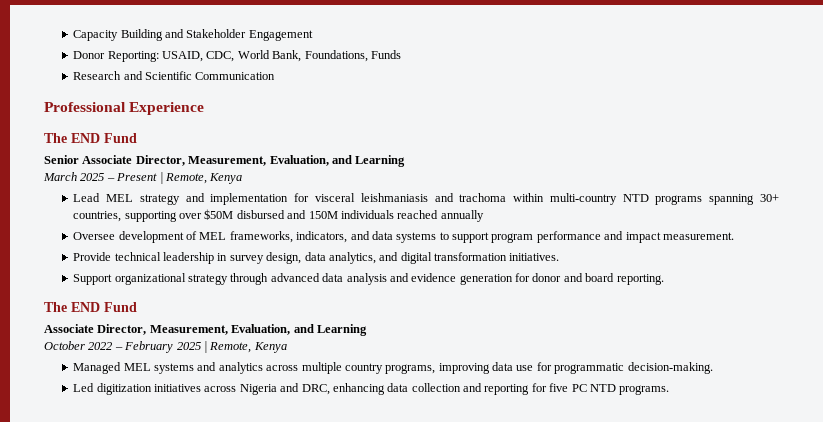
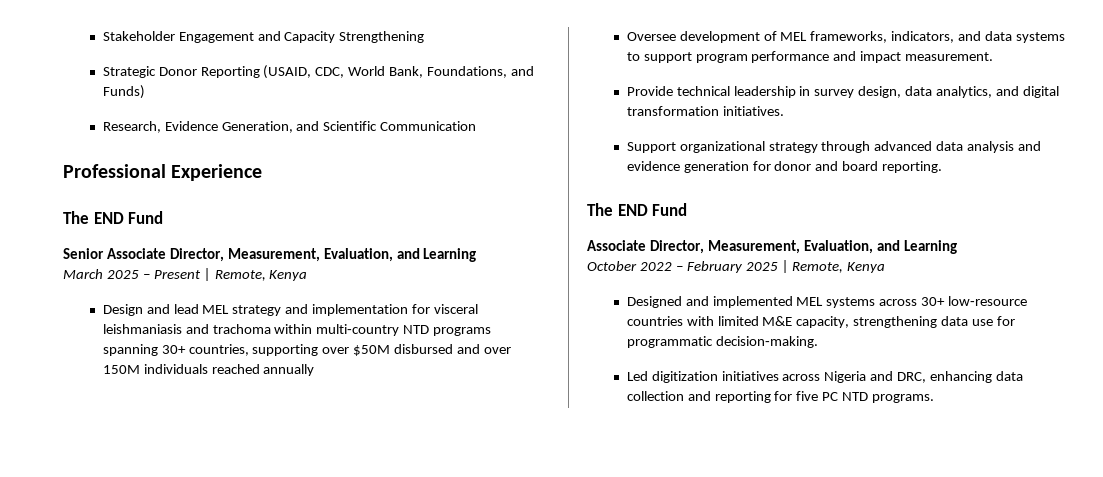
- Capacity Building and Stakeholder Engagement
- Donor Reporting: USAID, CDC, World Bank, Foundations, Funds
- Research and Scientific Communication
+ Stakeholder Engagement and Capacity Strengthening
+ Strategic Donor Reporting (USAID, CDC, World Bank, Foundations, and Funds)
+ Research, Evidence Generation, and Scientific Communication
- Lead MEL strategy and implementation for visceral leishmaniasis and trachoma within multi‑country NTD programs spanning 30+ countries, supporting over $50M disbursed and 150M individuals reached annually
+ Design and lead MEL strategy and implementation for visceral leishmaniasis and trachoma within multi‑country NTD programs spanning 30+ countries, supporting over $50M disbursed and over 150M individuals reached annually
- Managed MEL systems and analytics across multiple country programs, improving data use for programmatic decision‑making.
+ Designed and implemented MEL systems across 30+ low‑resource countries with limited M&E capacity, strengthening data use for programmatic decision‑making.

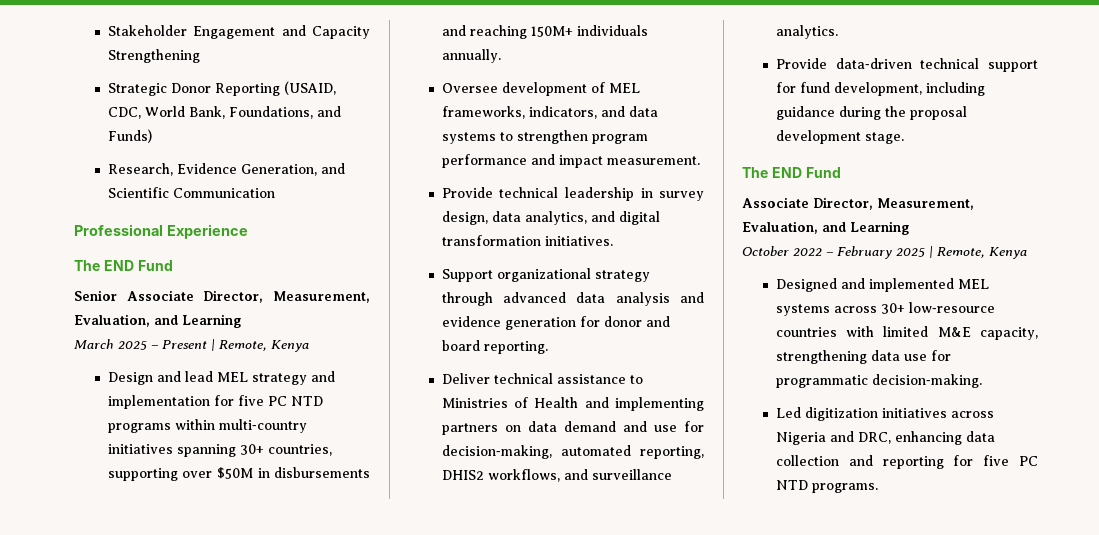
- Design and lead MEL strategy and implementation for visceral leishmaniasis and trachoma within multi‑country NTD programs spanning 30+ countries, supporting over $50M disbursed and over 150M individuals reached annually
+ Design and lead MEL strategy and implementation for five PC NTD programs within multi‑country initiatives spanning 30+ countries, supporting over $50M in disbursements and reaching 150M+ individuals annually.
- Oversee development of MEL frameworks, indicators, and data systems to support program performance and impact measurement.
+ Oversee development of MEL frameworks, indicators, and data systems to strengthen program performance and impact measurement.
+ Deliver technical assistance to Ministries of Health and implementing partners on data demand and use for decision‑making, automated reporting, DHIS2 workflows, and surveillance analytics.
+ Provide data‑driven technical support for fund development, including guidance during the proposal development stage.

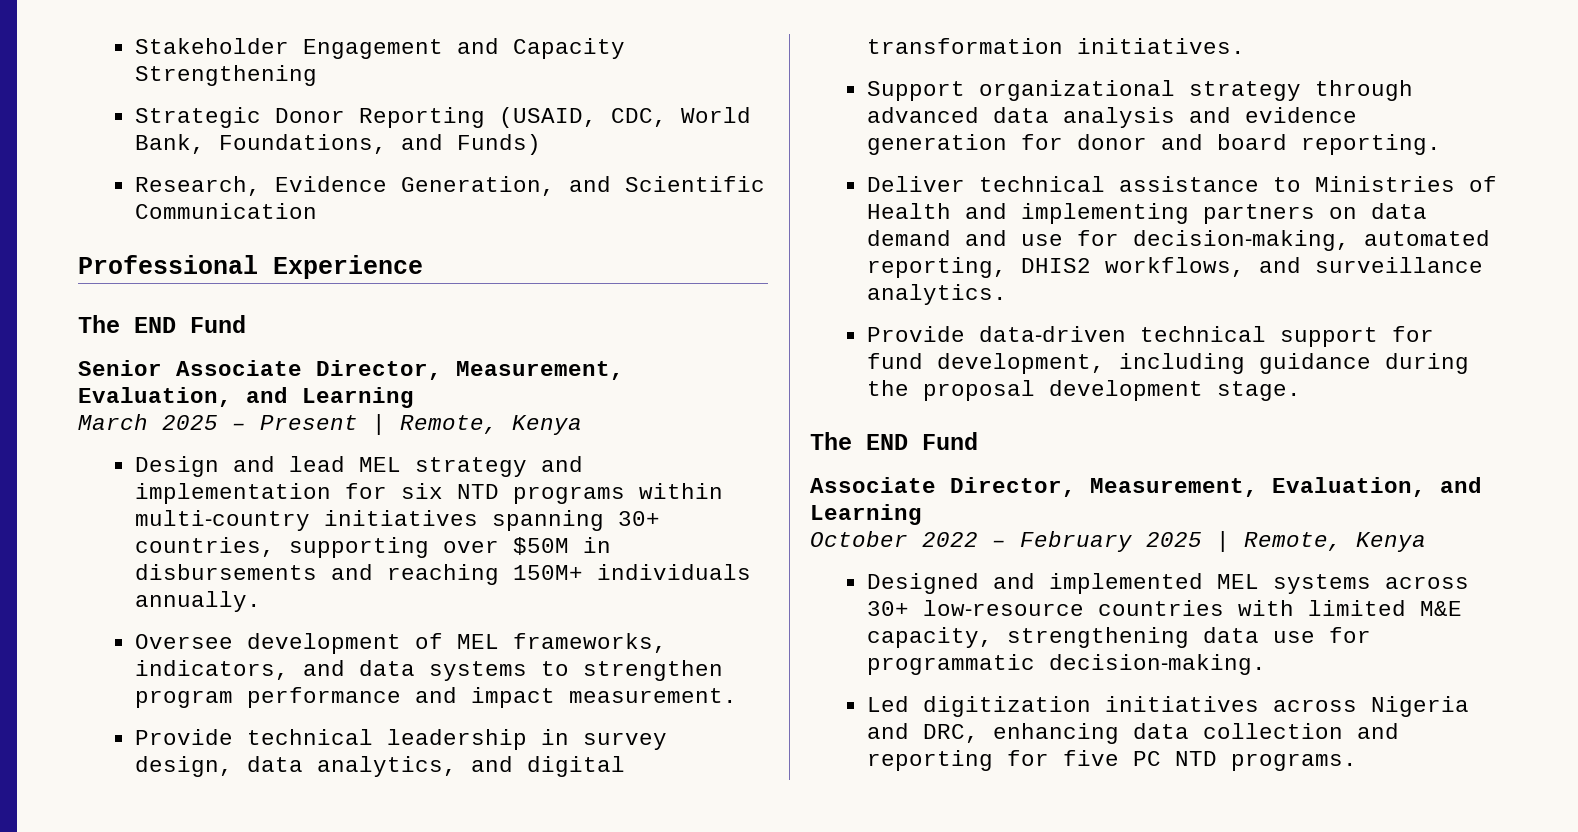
- Design and lead MEL strategy and implementation for five PC NTD programs within multi‑country initiatives spanning 30+ countries, supporting over $50M in disbursements and reaching 150M+ individuals annually.
+ Design and lead MEL strategy and implementation for six NTD programs within multi‑country initiatives spanning 30+ countries, supporting over $50M in disbursements and reaching 150M+ individuals annually.

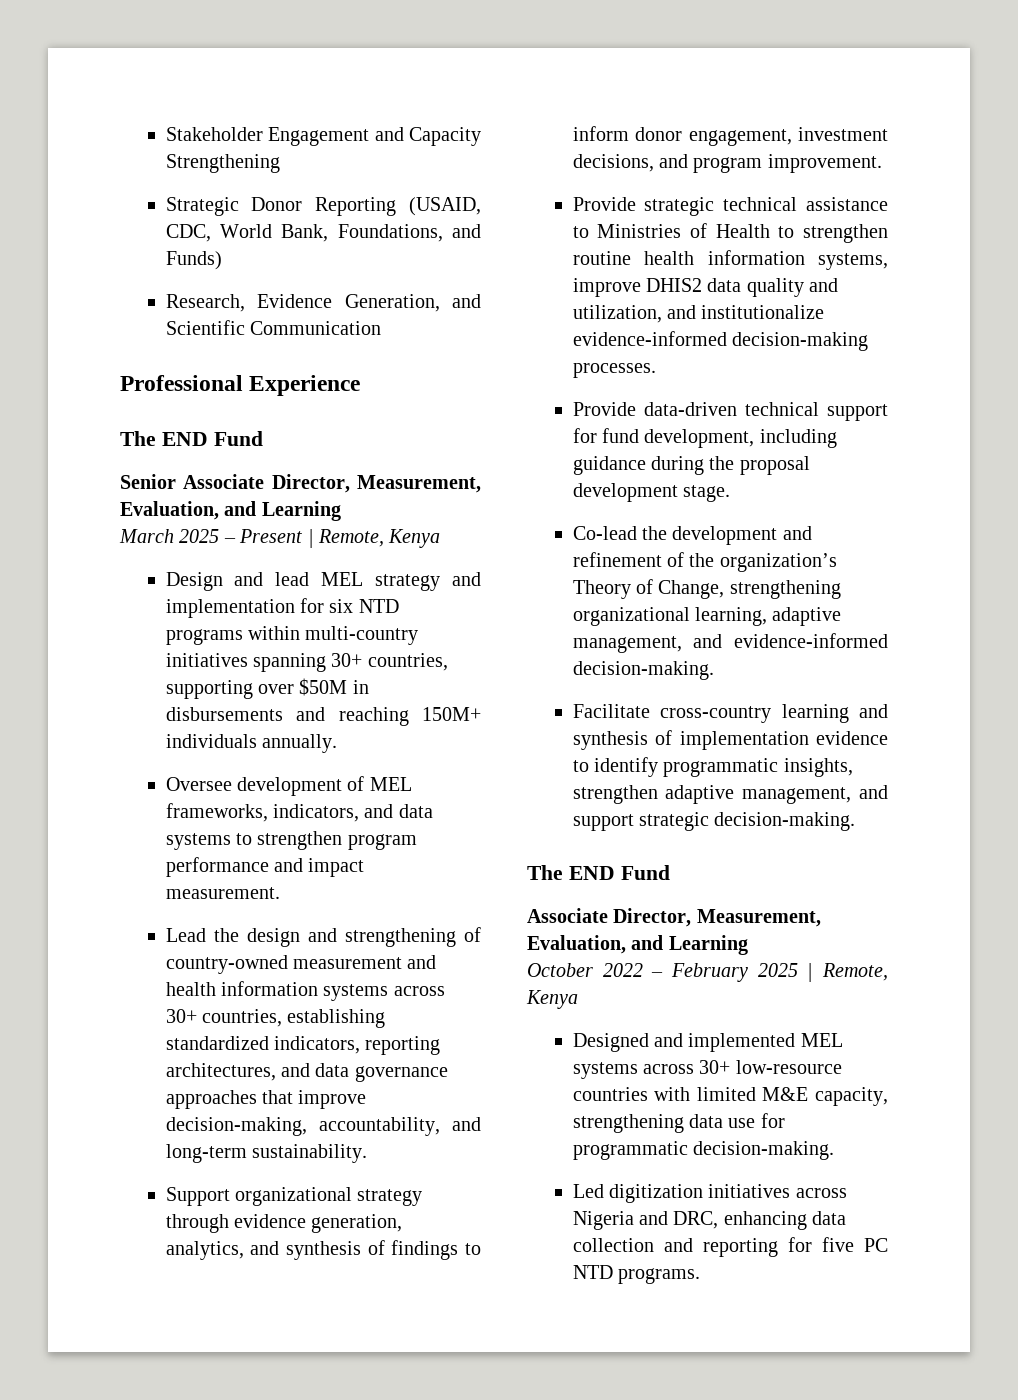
- Provide technical leadership in survey design, data analytics, and digital transformation initiatives.
- Support organizational strategy through advanced data analysis and evidence generation for donor and board reporting.
- Deliver technical assistance to Ministries of Health and implementing partners on data demand and use for decision‑making, automated reporting, DHIS2 workflows, and surveillance analytics.
+ Lead the design and strengthening of country-owned measurement and health information systems across 30+ countries, establishing standardized indicators, reporting architectures, and data governance approaches that improve decision-making, accountability, and long-term sustainability.
+ Support organizational strategy through evidence generation, analytics, and synthesis of findings to inform donor engagement, investment decisions, and program improvement.
+ Provide strategic technical assistance to Ministries of Health to strengthen routine health information systems, improve DHIS2 data quality and utilization, and institutionalize evidence-informed decision-making processes.
+ Co-lead the development and refinement of the organization’s Theory of Change, strengthening organizational learning, adaptive management, and evidence-informed decision-making.
+ Facilitate cross-country learning and synthesis of implementation evidence to identify programmatic insights, strengthen adaptive management, and support strategic decision-making.

